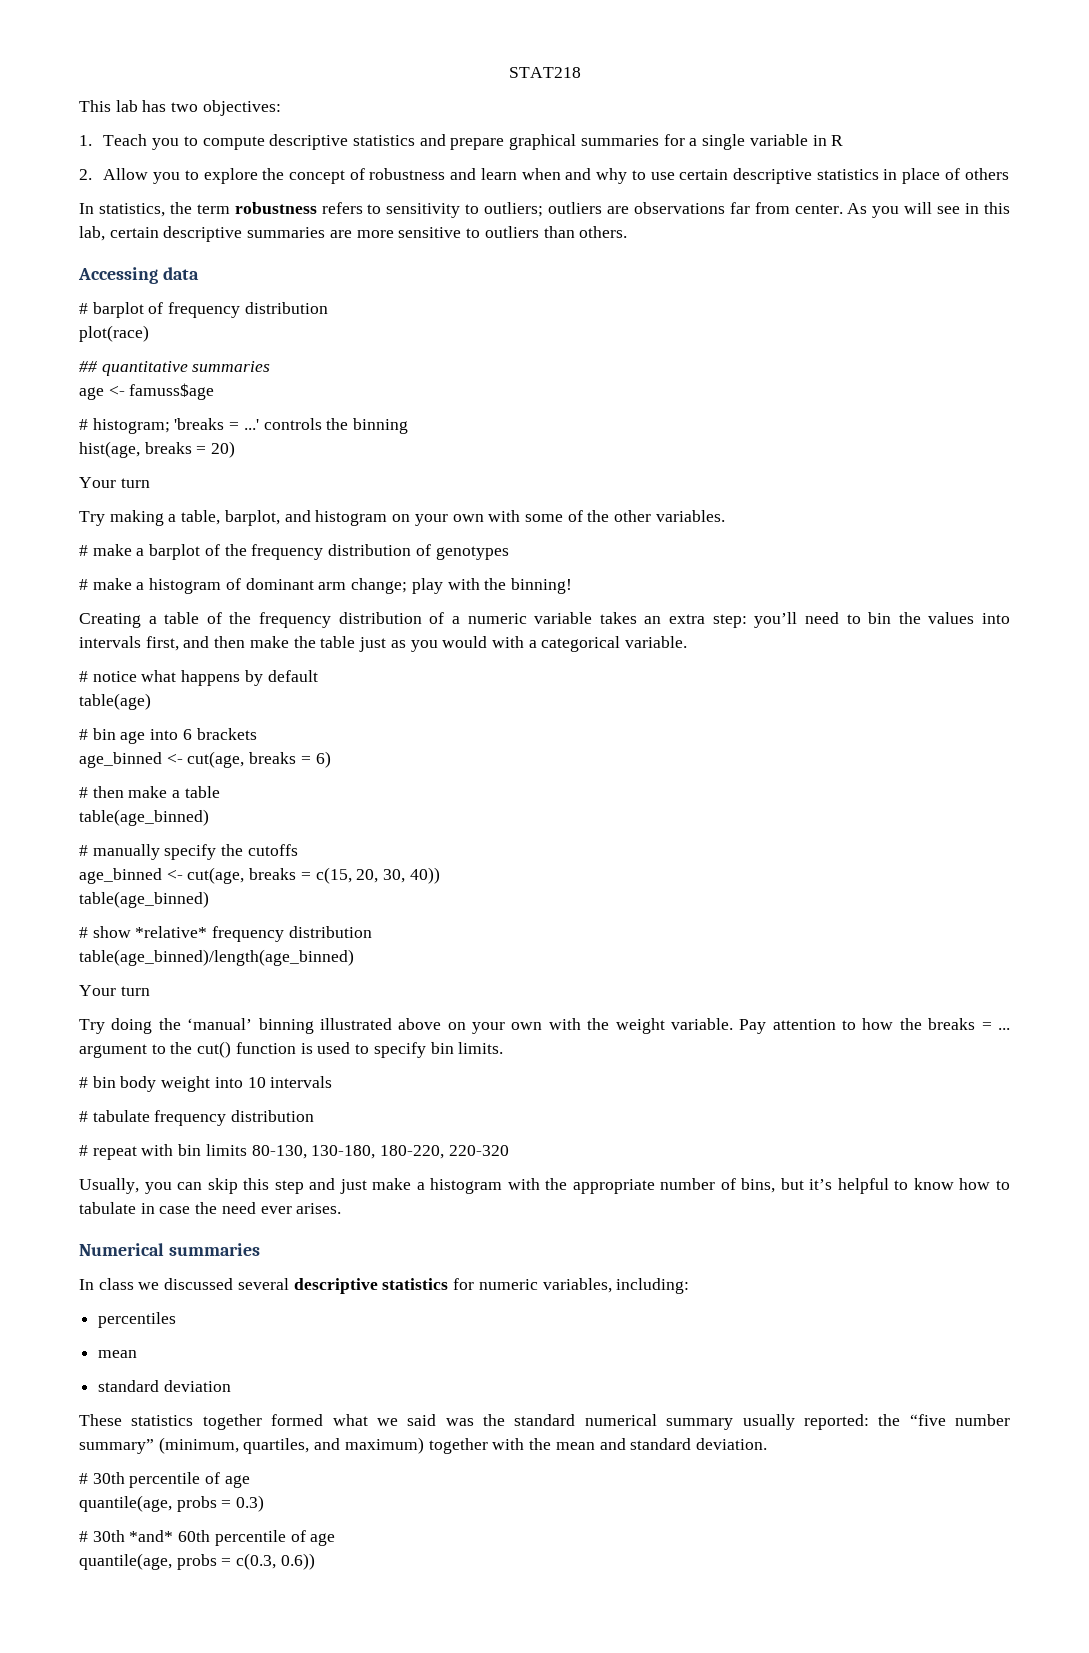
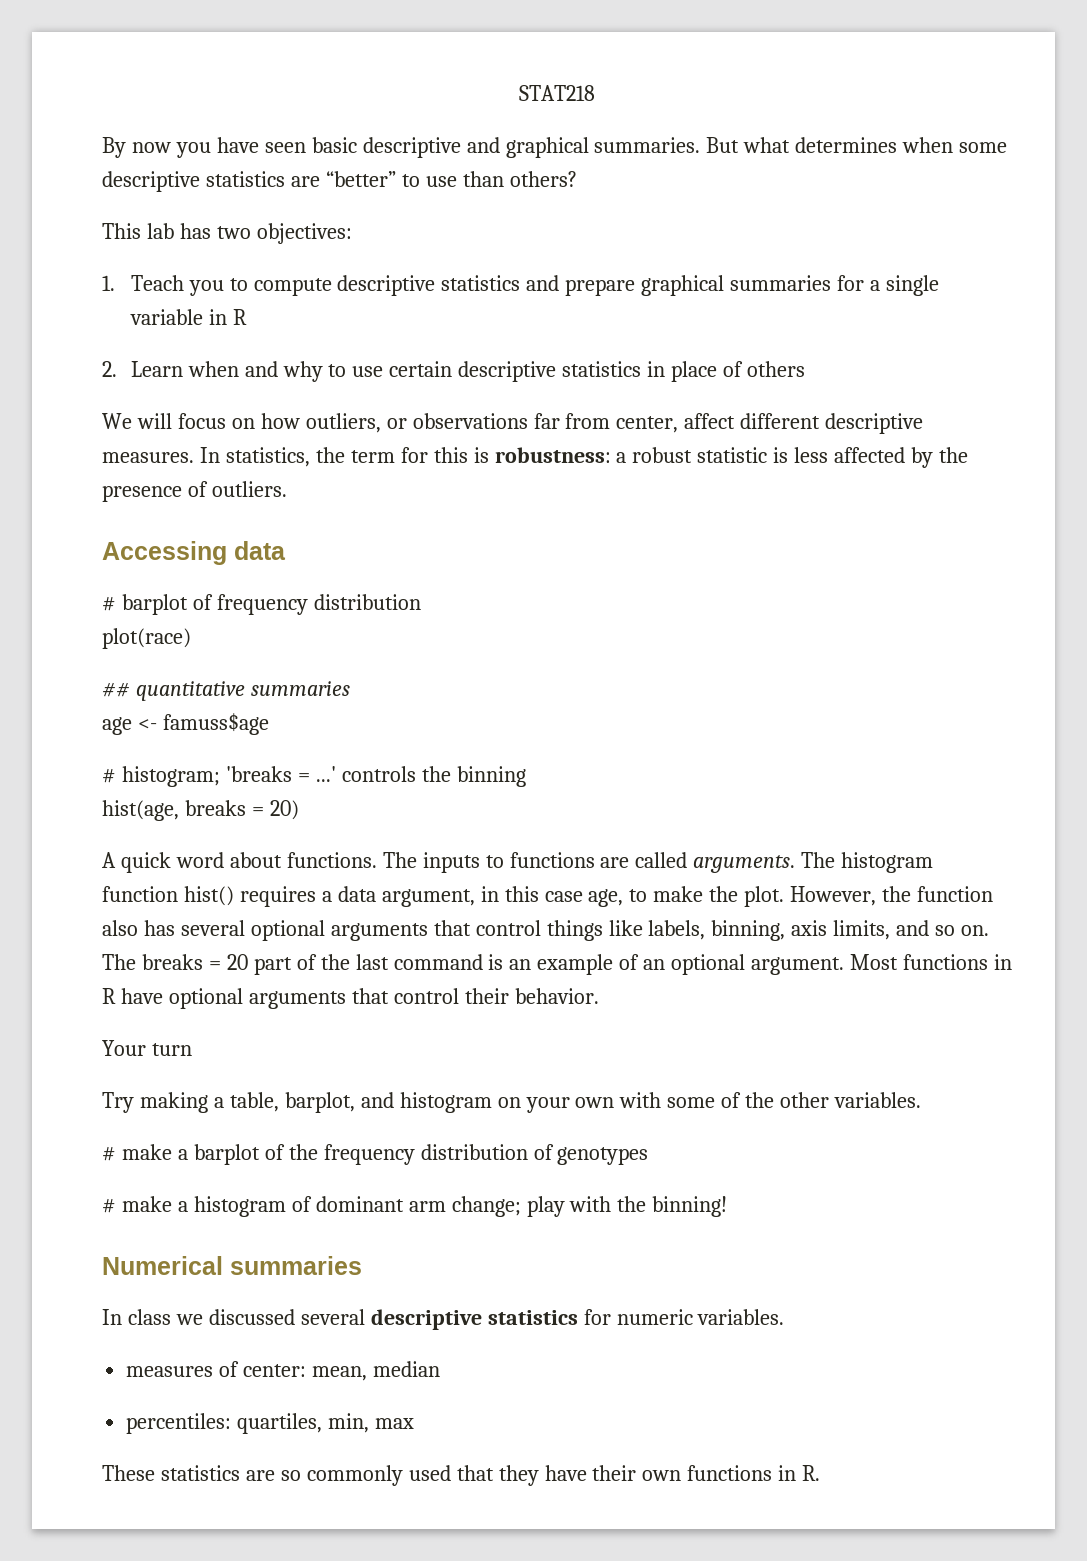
+ By now you have seen basic descriptive and graphical summaries. But what determines when some descriptive statistics are “better” to use than others?
- 2. Allow you to explore the concept of robustness and learn when and why to use certain descriptive statistics in place of others
+ 2. Learn when and why to use certain descriptive statistics in place of others
- In statistics, the term robustness refers to sensitivity to outliers; outliers are observations far from center. As you will see in this lab, certain descriptive summaries are more sensitive to outliers than others.
+ We will focus on how outliers, or observations far from center, affect different descriptive measures. In statistics, the term for this is robustness: a robust statistic is less affected by the presence of outliers.
+ A quick word about functions. The inputs to functions are called arguments. The histogram function hist() requires a data argument, in this case age, to make the plot. However, the function also has several optional arguments that control things like labels, binning, axis limits, and so on. The breaks = 20 part of the last command is an example of an optional argument. Most functions in R have optional arguments that control their behavior.
- Creating a table of the frequency distribution of a numeric variable takes an extra step: you’ll need to bin the values into intervals first, and then make the table just as you would with a categorical variable.
- # notice what happens by default
- table(age)
- # bin age into 6 brackets
- age_binned <- cut(age, breaks = 6)
- # then make a table
- table(age_binned)
- # manually specify the cutoffs
- age_binned <- cut(age, breaks = c(15, 20, 30, 40))
- table(age_binned)
- # show *relative* frequency distribution
- table(age_binned)/length(age_binned)
- Your turn
- Try doing the ‘manual’ binning illustrated above on your own with the weight variable. Pay attention to how the breaks = ... argument to the cut() function is used to specify bin limits.
- # bin body weight into 10 intervals
- # tabulate frequency distribution
- # repeat with bin limits 80-130, 130-180, 180-220, 220-320
- Usually, you can skip this step and just make a histogram with the appropriate number of bins, but it’s helpful to know how to tabulate in case the need ever arises.
- In class we discussed several descriptive statistics for numeric variables, including:
- percentiles
- mean
- standard deviation
- These statistics together formed what we said was the standard numerical summary usually reported: the “five number summary” (minimum, quartiles, and maximum) together with the mean and standard deviation.
- # 30th percentile of age
- quantile(age, probs = 0.3)
- # 30th *and* 60th percentile of age
- quantile(age, probs = c(0.3, 0.6))
+ In class we discussed several descriptive statistics for numeric variables.
+ measures of center: mean, median
+ percentiles: quartiles, min, max
+ These statistics are so commonly used that they have their own functions in R.

